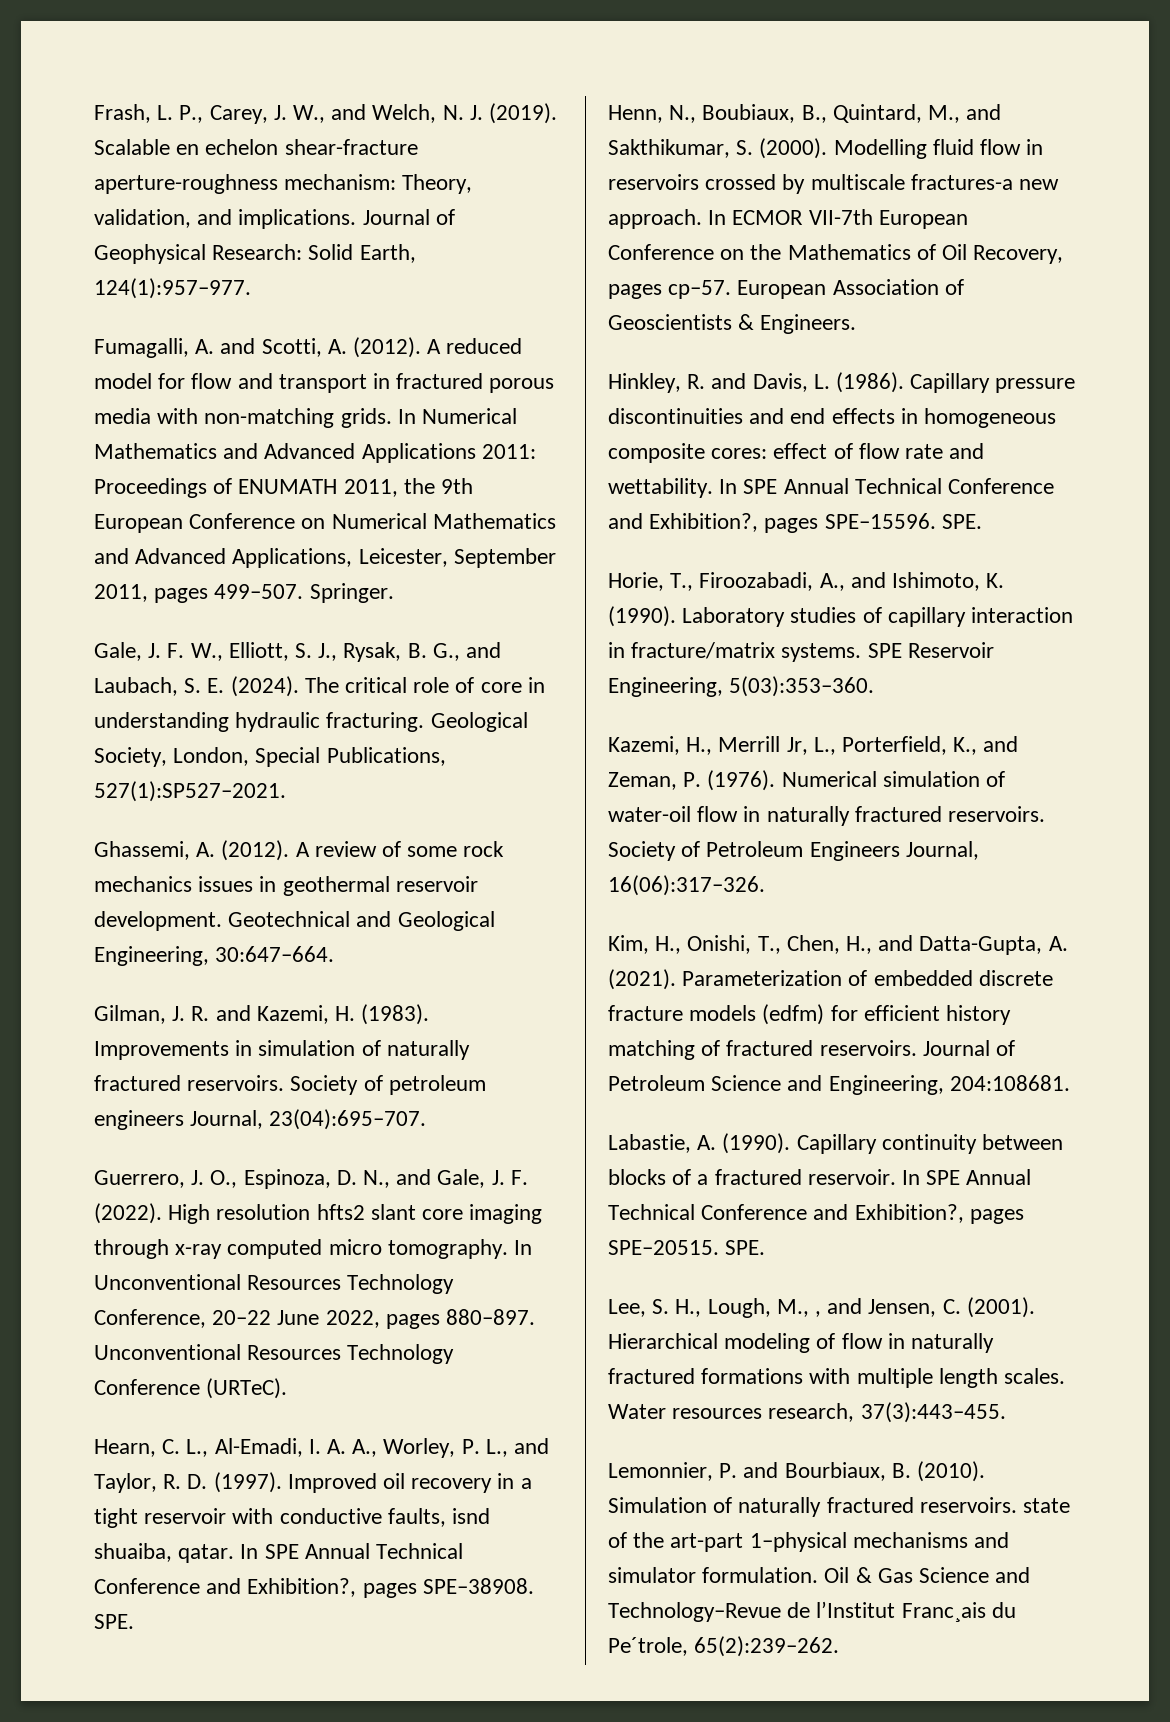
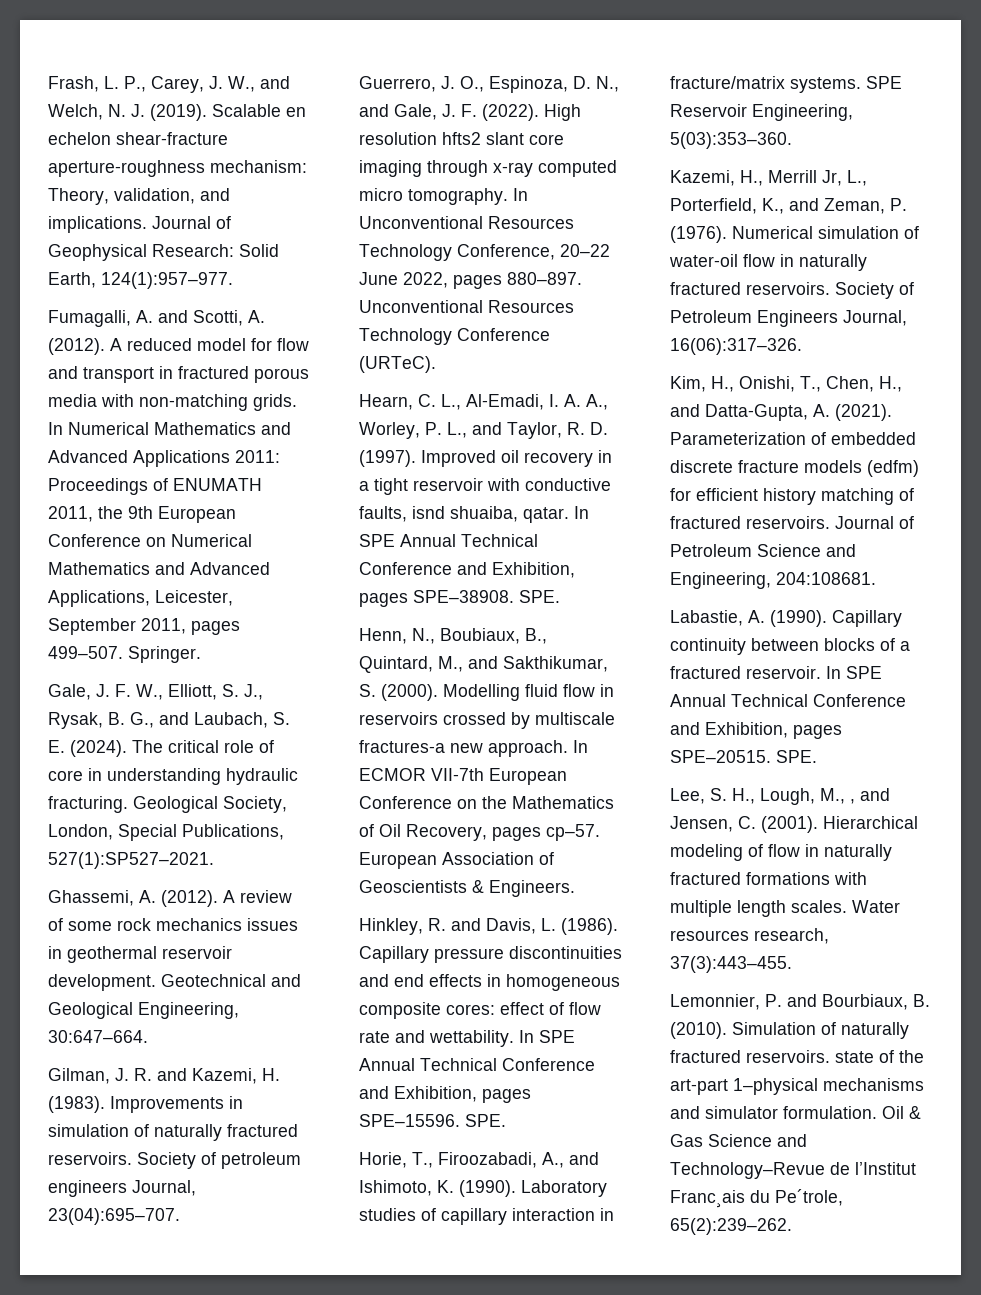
- In SPE Annual Technical Conference and Exhibition?, pages SPE–38908.
+ In SPE Annual Technical Conference and Exhibition, pages SPE–38908.
- In SPE Annual Technical Conference and Exhibition?, pages SPE–15596.
+ In SPE Annual Technical Conference and Exhibition, pages SPE–15596.
- In SPE Annual Technical Conference and Exhibition?, pages SPE–20515.
+ In SPE Annual Technical Conference and Exhibition, pages SPE–20515.

